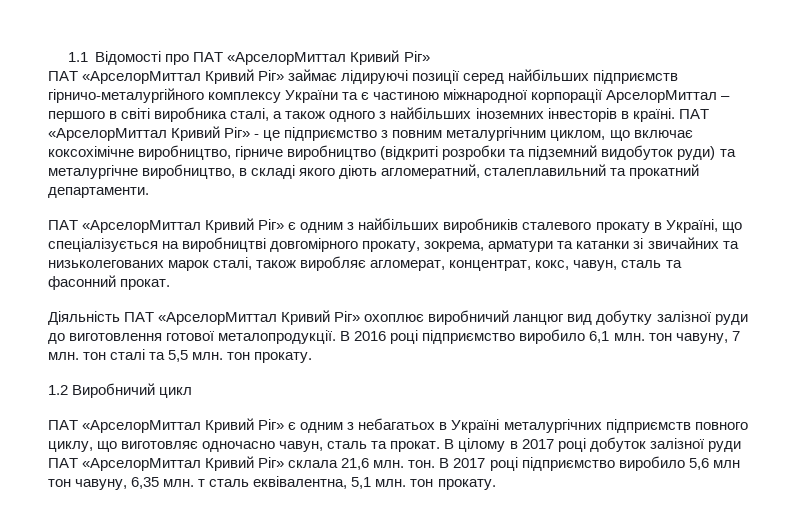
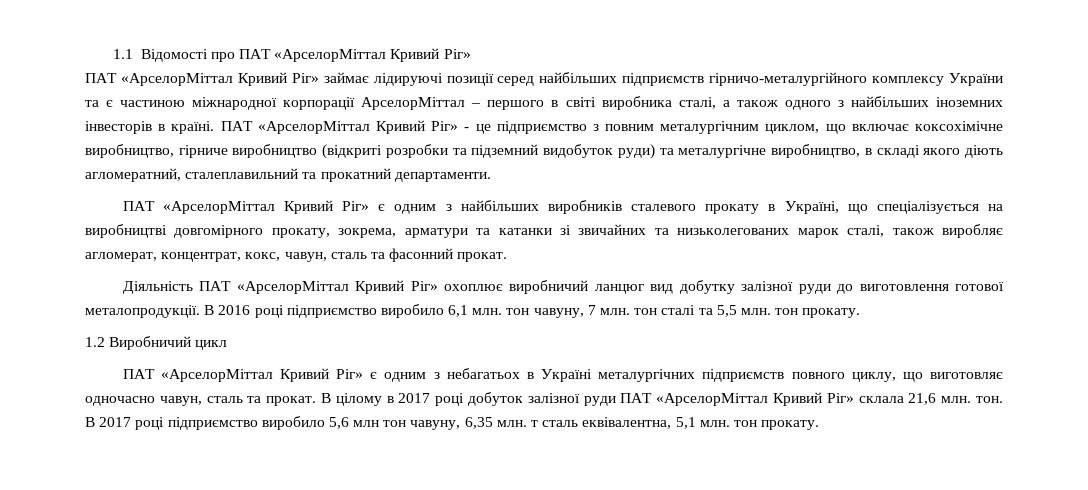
- 1.1 Відомості про ПАТ «АрселорМиттал Кривий Ріг»
+ 1.1 Відомості про ПАТ «АрселорМіттал Кривий Ріг»
- ПАТ «АрселорМиттал Кривий Ріг» займає лідируючі позиції серед найбільших підприємств гірничо-металургійного комплексу України та є частиною міжнародної корпорації АрселорМиттал – першого в світі виробника сталі, а також одного з найбільших іноземних інвесторів в країні.
+ ПАТ «АрселорМіттал Кривий Ріг» займає лідируючі позиції серед найбільших підприємств гірничо-металургійного комплексу України та є частиною міжнародної корпорації АрселорМіттал – першого в світі виробника сталі, а також одного з найбільших іноземних інвесторів в країні.
- ПАТ «АрселорМиттал Кривий Ріг» - це підприємство з повним металургічним циклом, що включає коксохімічне виробництво, гірниче виробництво (відкриті розробки та підземний видобуток руди) та металургічне виробництво, в складі якого діють агломератний, сталеплавильний та прокатний департаменти.
+ ПАТ «АрселорМіттал Кривий Ріг» - це підприємство з повним металургічним циклом, що включає коксохімічне виробництво, гірниче виробництво (відкриті розробки та підземний видобуток руди) та металургічне виробництво, в складі якого діють агломератний, сталеплавильний та прокатний департаменти.
- ПАТ «АрселорМиттал Кривий Ріг» є одним з найбільших виробників сталевого прокату в Україні, що спеціалізується на виробництві довгомірного прокату, зокрема, арматури та катанки зі звичайних та низьколегованих марок сталі, також виробляє агломерат, концентрат, кокс, чавун, сталь та фасонний прокат.
+ ПАТ «АрселорМіттал Кривий Ріг» є одним з найбільших виробників сталевого прокату в Україні, що спеціалізується на виробництві довгомірного прокату, зокрема, арматури та катанки зі звичайних та низьколегованих марок сталі, також виробляє агломерат, концентрат, кокс, чавун, сталь та фасонний прокат.
- Діяльність ПАТ «АрселорМиттал Кривий Ріг» охоплює виробничий ланцюг вид добутку залізної руди до виготовлення готової металопродукції.
+ Діяльність ПАТ «АрселорМіттал Кривий Ріг» охоплює виробничий ланцюг вид добутку залізної руди до виготовлення готової металопродукції.
- ПАТ «АрселорМиттал Кривий Ріг» є одним з небагатьох в Україні металургічних підприємств повного циклу, що виготовляє одночасно чавун, сталь та прокат.
+ ПАТ «АрселорМіттал Кривий Ріг» є одним з небагатьох в Україні металургічних підприємств повного циклу, що виготовляє одночасно чавун, сталь та прокат.
- В цілому в 2017 році добуток залізної руди ПАТ «АрселорМиттал Кривий Ріг» склала 21,6 млн. тон.
+ В цілому в 2017 році добуток залізної руди ПАТ «АрселорМіттал Кривий Ріг» склала 21,6 млн. тон.

